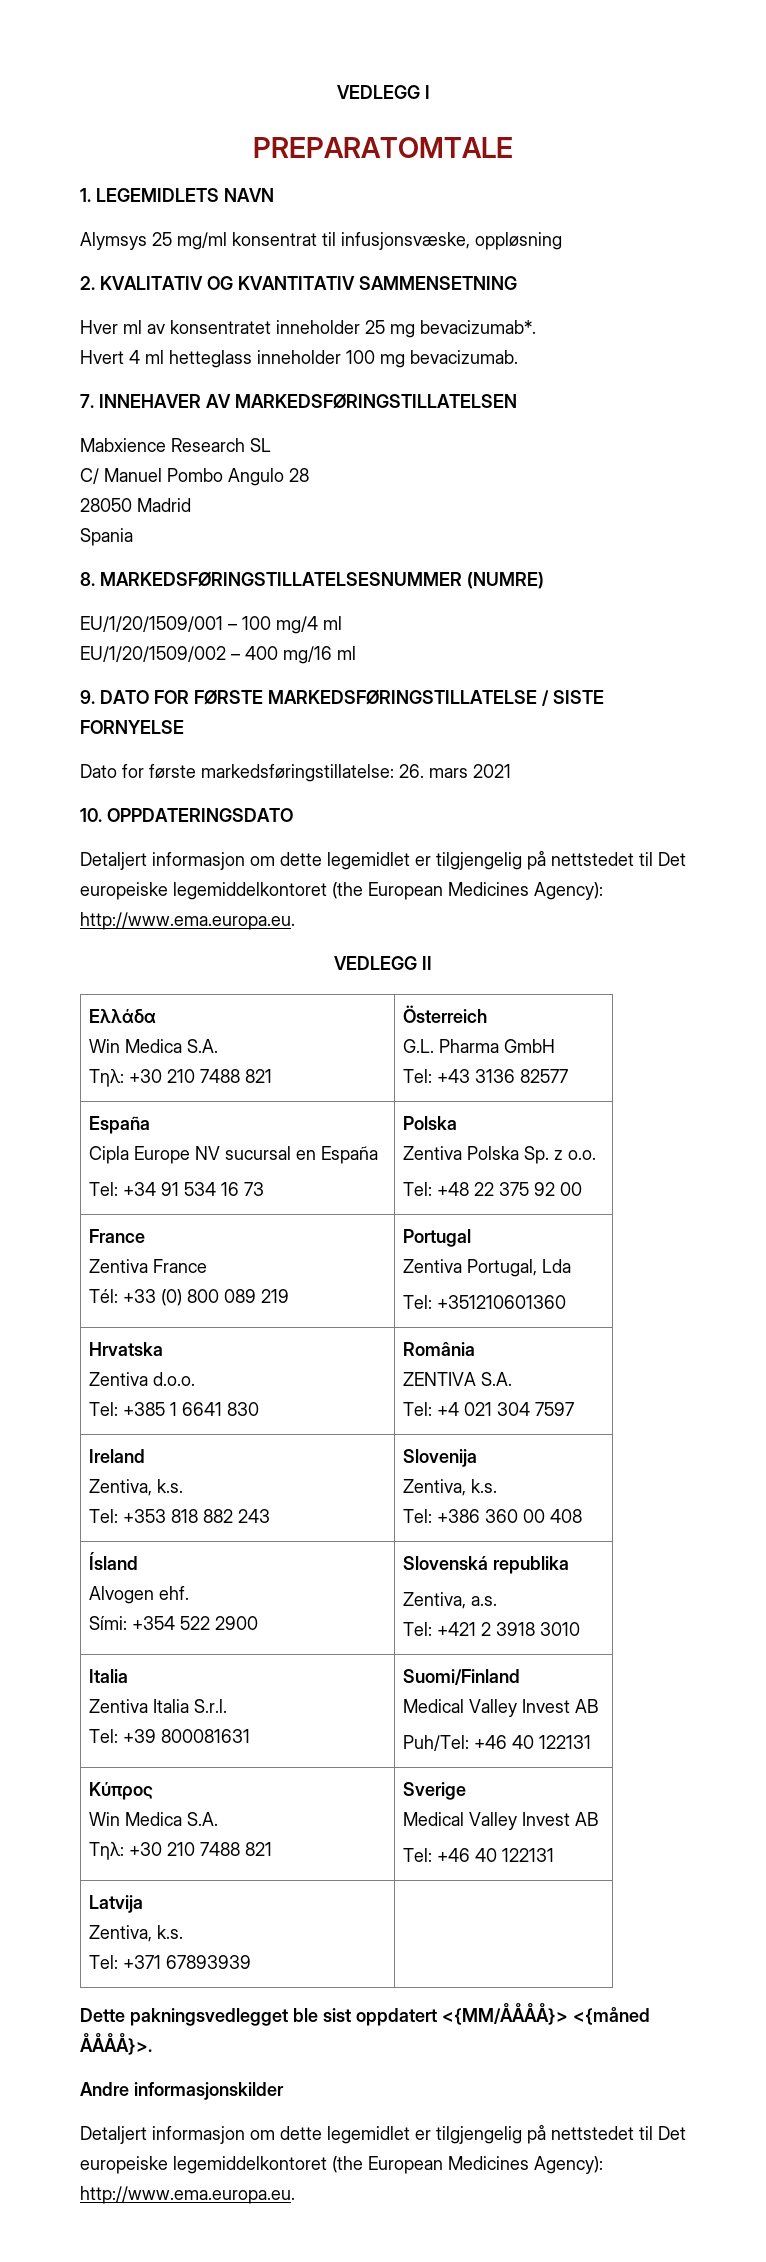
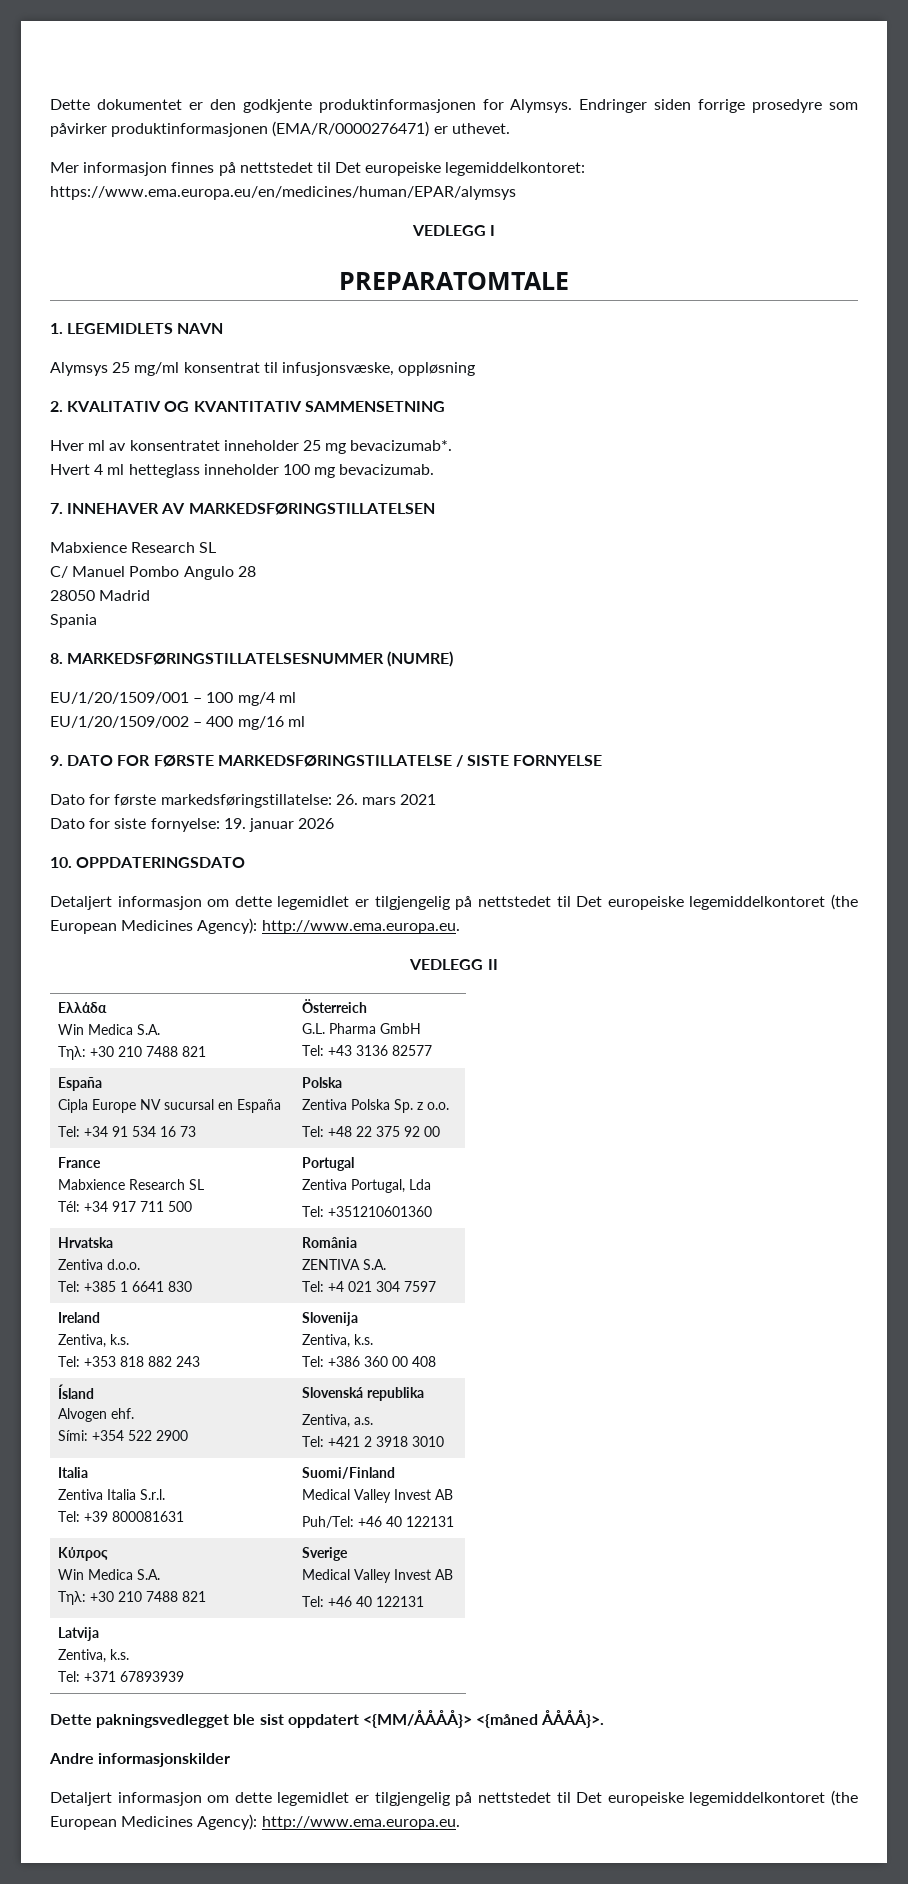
+ Dette dokumentet er den godkjente produktinformasjonen for Alymsys. Endringer siden forrige prosedyre som påvirker produktinformasjonen (EMA/R/0000276471) er uthevet.
+ Mer informasjon finnes på nettstedet til Det europeiske legemiddelkontoret: https://www.ema.europa.eu/en/medicines/human/EPAR/alymsys
+ Dato for siste fornyelse: 19. januar 2026
  Ελλάδα
  Win Medica S.A.
  Τηλ: +30 210 7488 821 | Österreich
  G.L. Pharma GmbH
  Tel: +43 3136 82577
  España
  Cipla Europe NV sucursal en España
  Tel: +34 91 534 16 73 | Polska
  Zentiva Polska Sp. z o.o.
  Tel: +48 22 375 92 00
  France
- Zentiva France
- Tél: +33 (0) 800 089 219 | Portugal
+ Mabxience Research SL
+ Tél: +34 917 711 500 | Portugal

